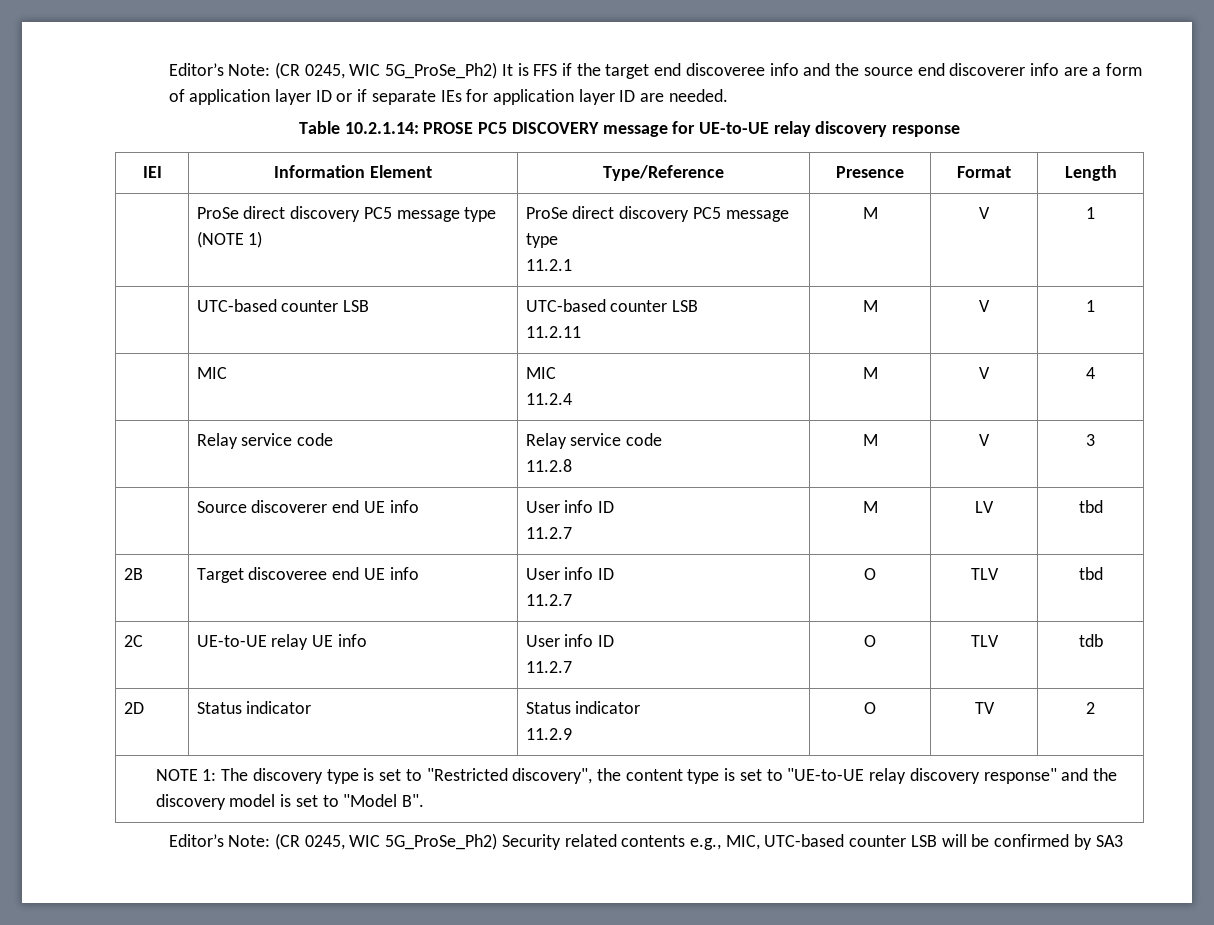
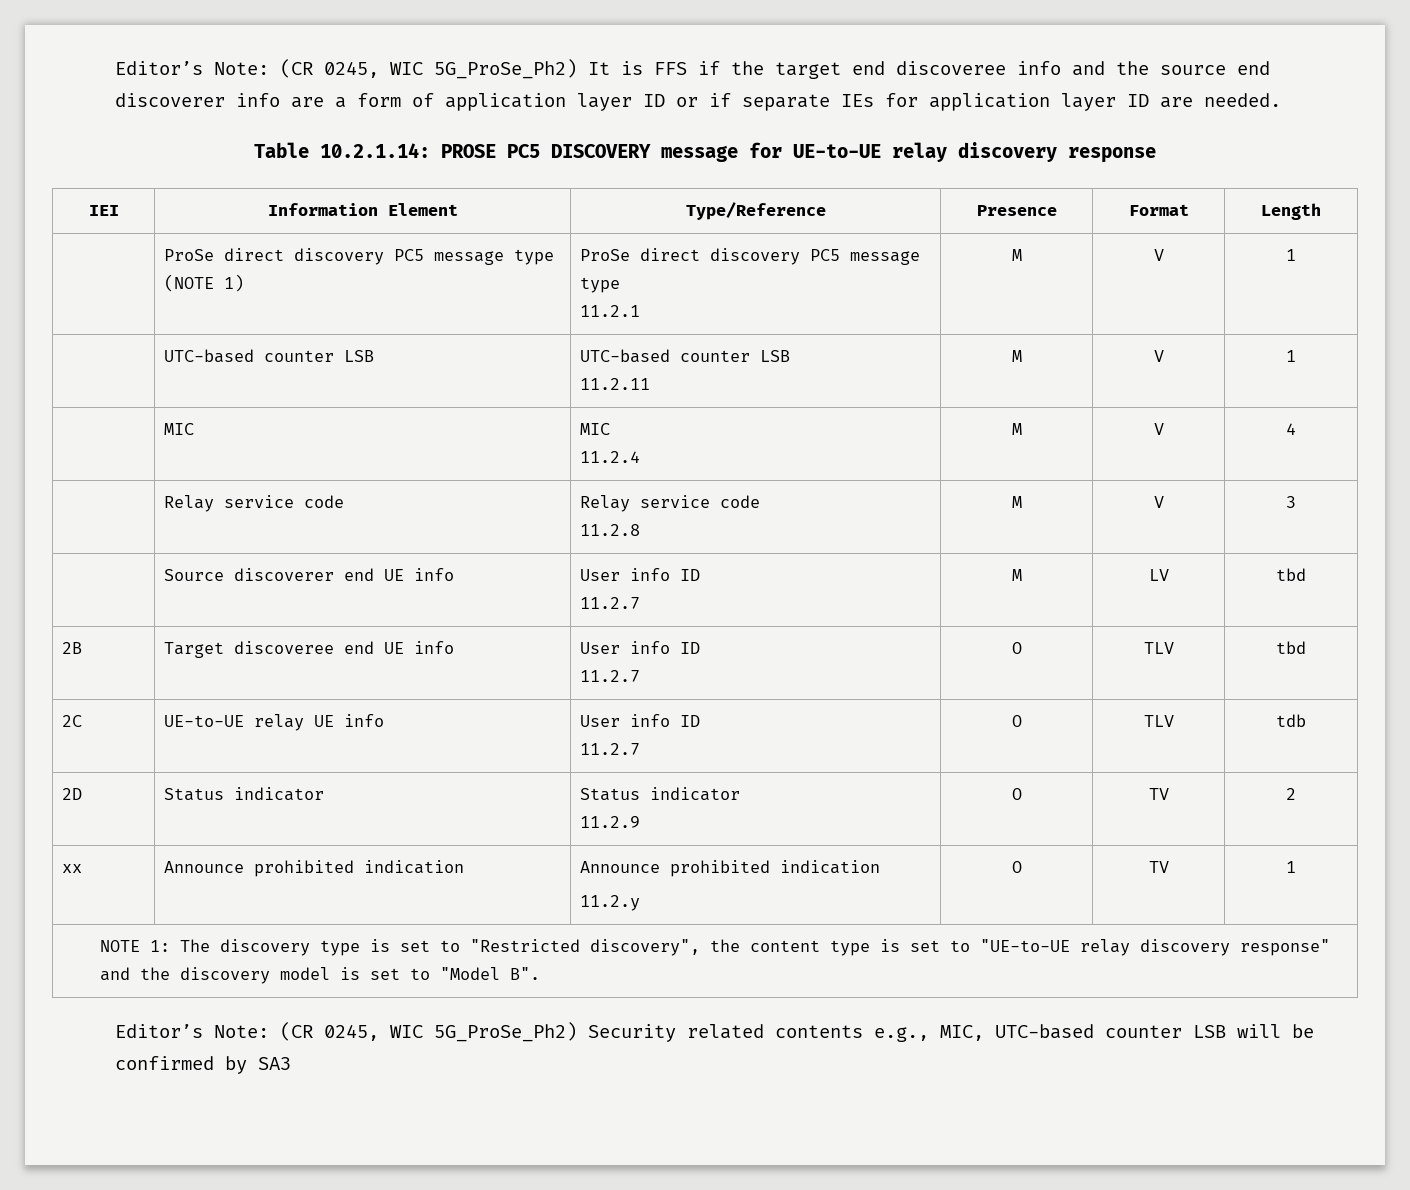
+ xx | Announce prohibited indication | Announce prohibited indication
+ 11.2.y | O | TV | 1

